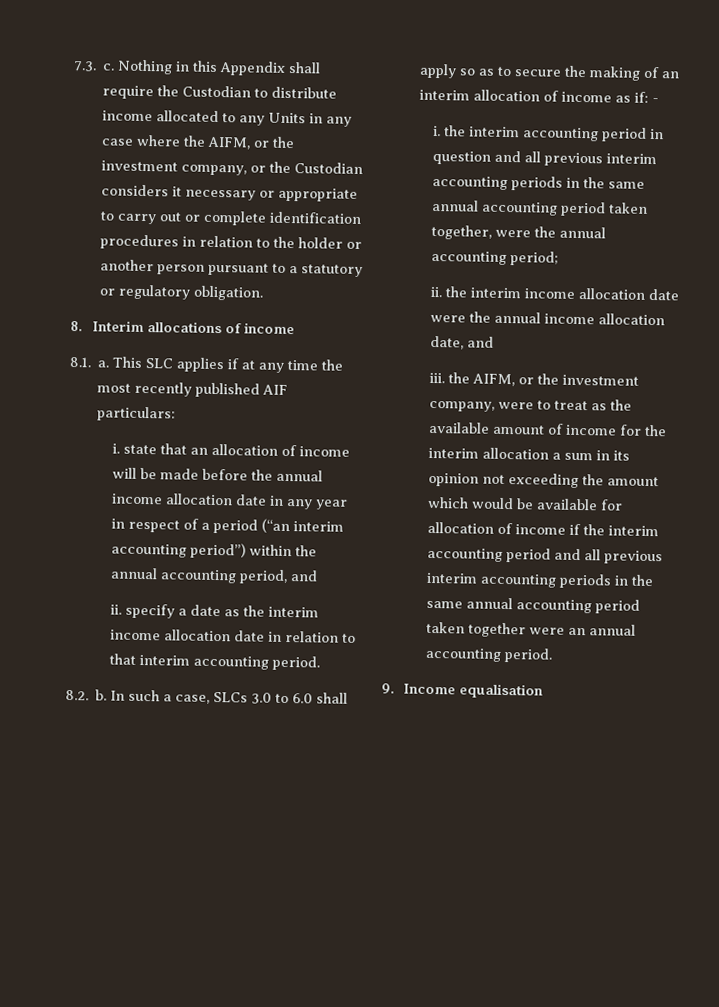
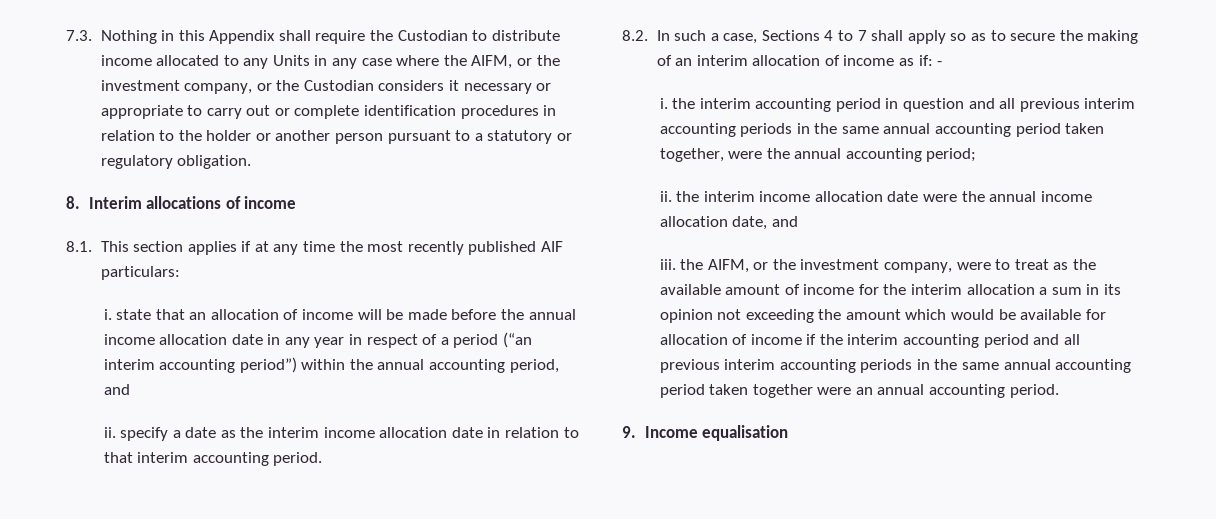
- 7.3. c. Nothing in this Appendix shall require the Custodian to distribute income allocated to any Units in any case where the AIFM, or the investment company, or the Custodian considers it necessary or appropriate to carry out or complete identification procedures in relation to the holder or another person pursuant to a statutory or regulatory obligation.
+ 7.3. Nothing in this Appendix shall require the Custodian to distribute income allocated to any Units in any case where the AIFM, or the investment company, or the Custodian considers it necessary or appropriate to carry out or complete identification procedures in relation to the holder or another person pursuant to a statutory or regulatory obligation.
- 8.1. a. This SLC applies if at any time the most recently published AIF particulars:
+ 8.1. This section applies if at any time the most recently published AIF particulars:
- 8.2. b. In such a case, SLCs 3.0 to 6.0 shall apply so as to secure the making of an interim allocation of income as if: -
+ 8.2. In such a case, Sections 4 to 7 shall apply so as to secure the making of an interim allocation of income as if: -

